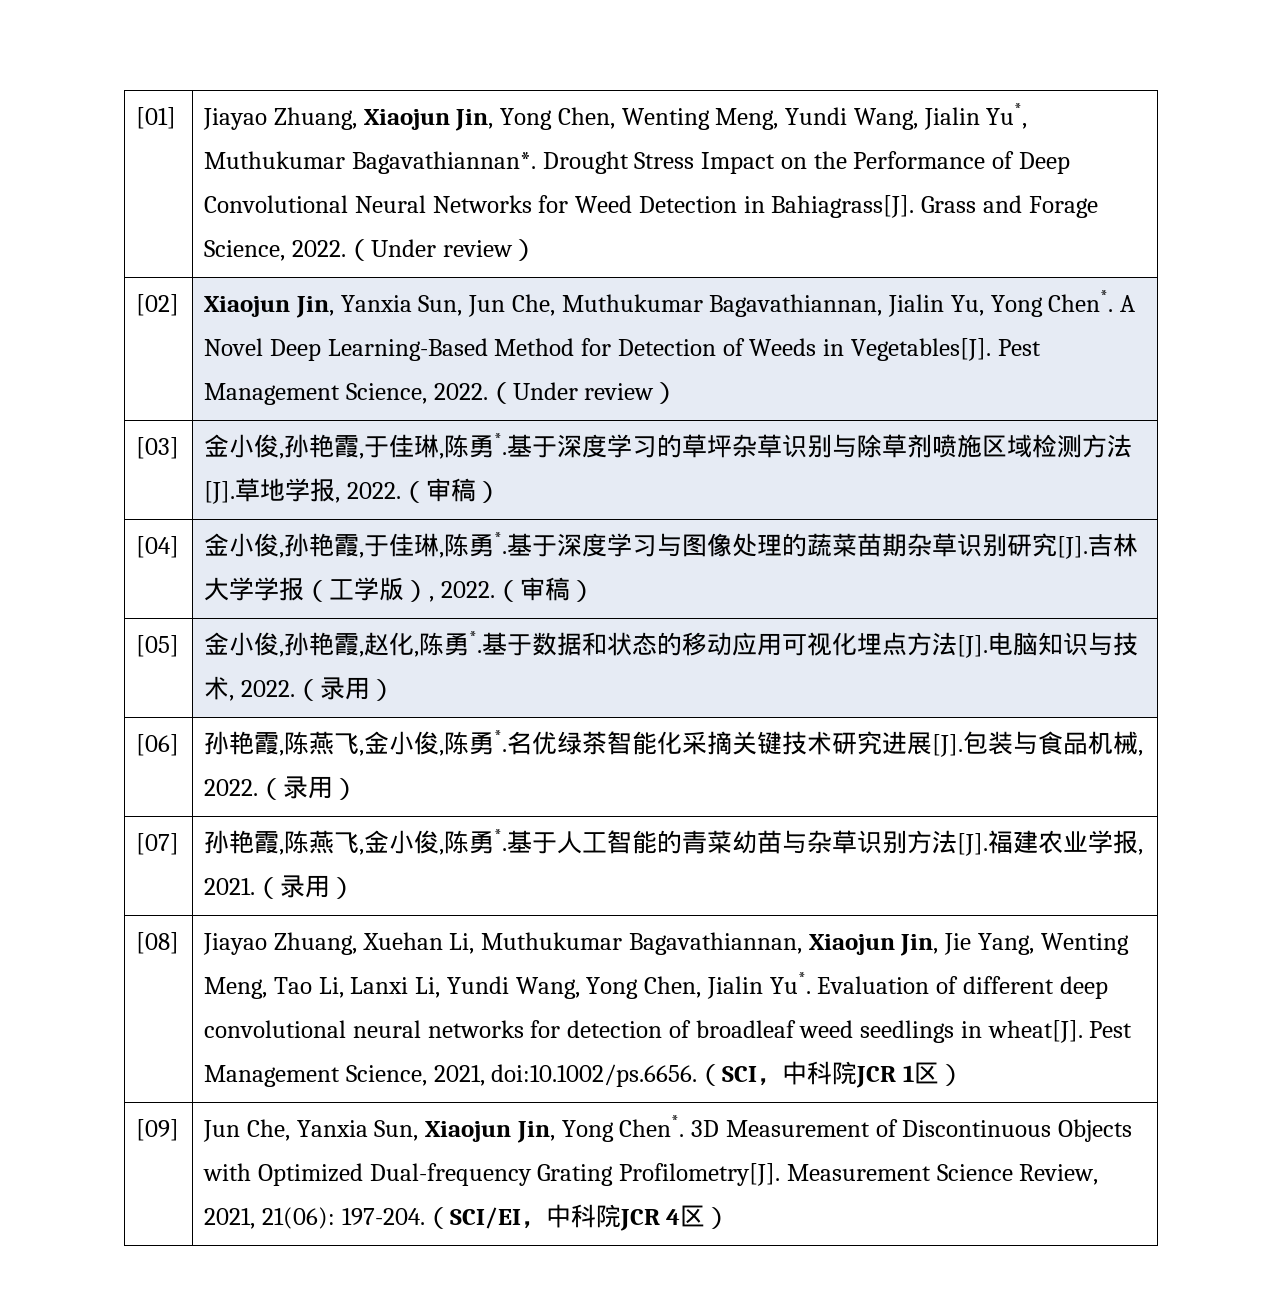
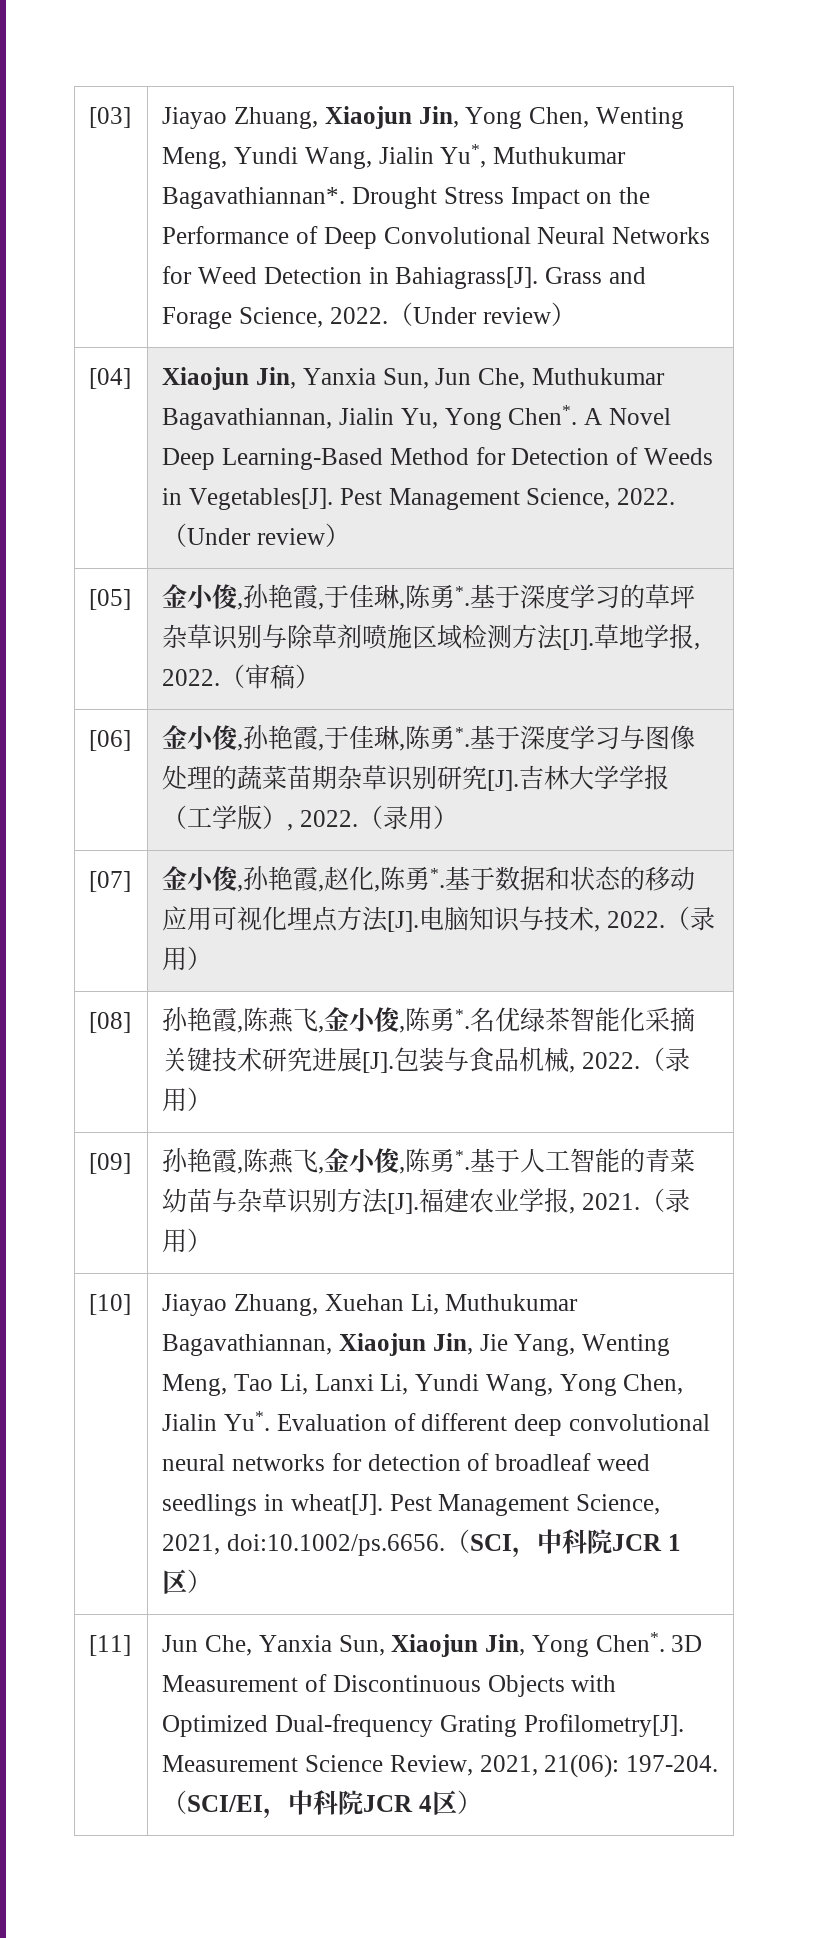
- [01] | Jiayao Zhuang, Xiaojun Jin, Yong Chen, Wenting Meng, Yundi Wang, Jialin Yu*, Muthukumar Bagavathiannan*. Drought Stress Impact on the Performance of Deep Convolutional Neural Networks for Weed Detection in Bahiagrass[J]. Grass and Forage Science, 2022.（Under review）
+ [03] | Jiayao Zhuang, Xiaojun Jin, Yong Chen, Wenting Meng, Yundi Wang, Jialin Yu*, Muthukumar Bagavathiannan*. Drought Stress Impact on the Performance of Deep Convolutional Neural Networks for Weed Detection in Bahiagrass[J]. Grass and Forage Science, 2022.（Under review）
- [02] | Xiaojun Jin, Yanxia Sun, Jun Che, Muthukumar Bagavathiannan, Jialin Yu, Yong Chen*. A Novel Deep Learning-Based Method for Detection of Weeds in Vegetables[J]. Pest Management Science, 2022.（Under review）
+ [04] | Xiaojun Jin, Yanxia Sun, Jun Che, Muthukumar Bagavathiannan, Jialin Yu, Yong Chen*. A Novel Deep Learning-Based Method for Detection of Weeds in Vegetables[J]. Pest Management Science, 2022.（Under review）
- [03] | 金小俊,孙艳霞,于佳琳,陈勇*.基于深度学习的草坪杂草识别与除草剂喷施区域检测方法[J].草地学报, 2022.（审稿）
+ [05] | 金小俊,孙艳霞,于佳琳,陈勇*.基于深度学习的草坪杂草识别与除草剂喷施区域检测方法[J].草地学报, 2022.（审稿）
- [04] | 金小俊,孙艳霞,于佳琳,陈勇*.基于深度学习与图像处理的蔬菜苗期杂草识别研究[J].吉林大学学报（工学版）, 2022.（审稿）
- [05] | 金小俊,孙艳霞,赵化,陈勇*.基于数据和状态的移动应用可视化埋点方法[J].电脑知识与技术, 2022.（录用）
+ [06] | 金小俊,孙艳霞,于佳琳,陈勇*.基于深度学习与图像处理的蔬菜苗期杂草识别研究[J].吉林大学学报（工学版）, 2022.（录用）
+ [07] | 金小俊,孙艳霞,赵化,陈勇*.基于数据和状态的移动应用可视化埋点方法[J].电脑知识与技术, 2022.（录用）
- [06] | 孙艳霞,陈燕飞,金小俊,陈勇*.名优绿茶智能化采摘关键技术研究进展[J].包装与食品机械, 2022.（录用）
+ [08] | 孙艳霞,陈燕飞,金小俊,陈勇*.名优绿茶智能化采摘关键技术研究进展[J].包装与食品机械, 2022.（录用）
- [07] | 孙艳霞,陈燕飞,金小俊,陈勇*.基于人工智能的青菜幼苗与杂草识别方法[J].福建农业学报, 2021.（录用）
+ [09] | 孙艳霞,陈燕飞,金小俊,陈勇*.基于人工智能的青菜幼苗与杂草识别方法[J].福建农业学报, 2021.（录用）
- [08]
+ [10]
- [09] | Jun Che, Yanxia Sun, Xiaojun Jin, Yong Chen*. 3D Measurement of Discontinuous Objects with Optimized Dual-frequency Grating Profilometry[J]. Measurement Science Review, 2021, 21(06): 197-204.（SCI/EI，中科院JCR 4区）
+ [11] | Jun Che, Yanxia Sun, Xiaojun Jin, Yong Chen*. 3D Measurement of Discontinuous Objects with Optimized Dual-frequency Grating Profilometry[J]. Measurement Science Review, 2021, 21(06): 197-204.（SCI/EI，中科院JCR 4区）

